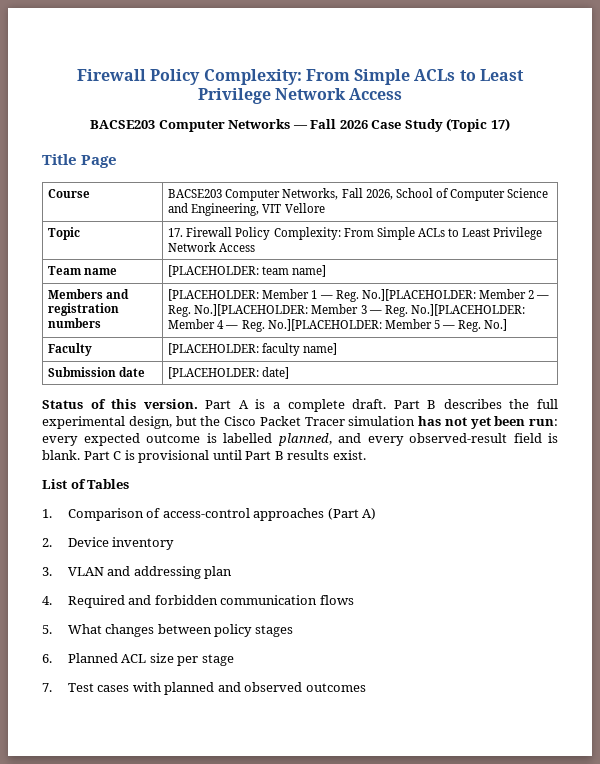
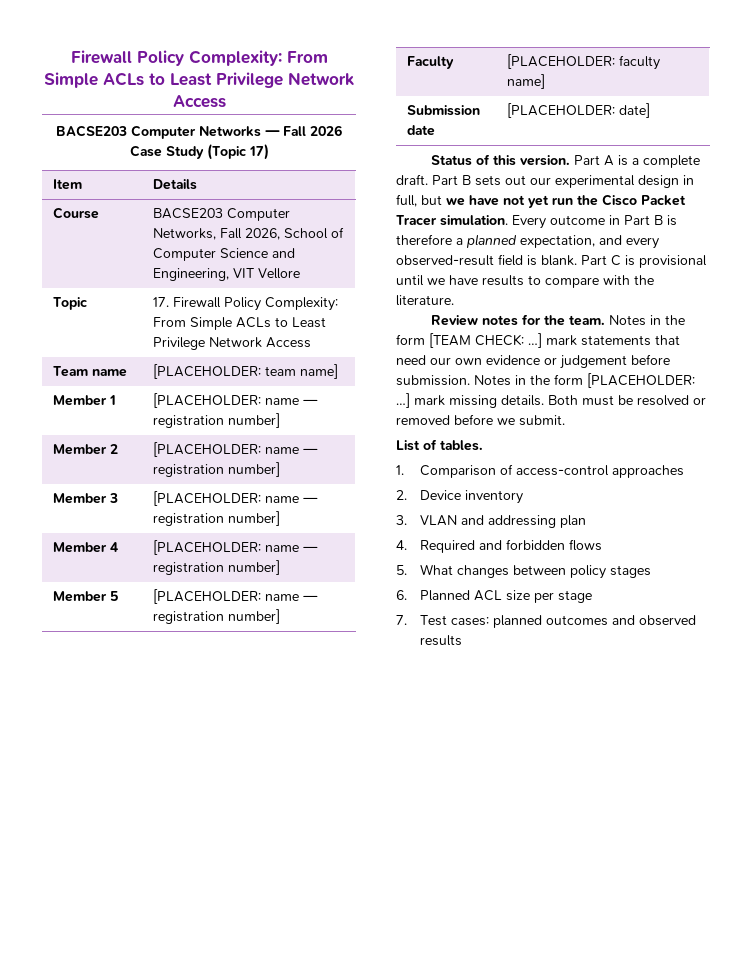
- Title Page
+ Item | Details
- Members and registration numbers | [PLACEHOLDER: Member 1 — Reg. No.][PLACEHOLDER: Member 2 — Reg. No.][PLACEHOLDER: Member 3 — Reg. No.][PLACEHOLDER: Member 4 — Reg. No.][PLACEHOLDER: Member 5 — Reg. No.]
+ Member 1 | [PLACEHOLDER: name — registration number]
+ Member 2 | [PLACEHOLDER: name — registration number]
+ Member 3 | [PLACEHOLDER: name — registration number]
+ Member 4 | [PLACEHOLDER: name — registration number]
+ Member 5 | [PLACEHOLDER: name — registration number]
- Part B describes the full experimental design, but the Cisco Packet Tracer simulation has not yet been run: every expected outcome is labelled planned, and every observed-result field is blank.
+ Part B sets out our experimental design in full, but we have not yet run the Cisco Packet Tracer simulation. Every outcome in Part B is therefore a planned expectation, and every observed-result field is blank.
- Part C is provisional until Part B results exist.
+ Part C is provisional until we have results to compare with the literature.
+ Review notes for the team. Notes in the form [TEAM CHECK: …] mark statements that need our own evidence or judgement before submission. Notes in the form [PLACEHOLDER: …] mark missing details. Both must be resolved or removed before we submit.
- List of Tables
+ List of tables.
- 1. Comparison of access-control approaches (Part A)
+ 1. Comparison of access-control approaches
- 4. Required and forbidden communication flows
+ 4. Required and forbidden flows
- 7. Test cases with planned and observed outcomes
+ 7. Test cases: planned outcomes and observed results

